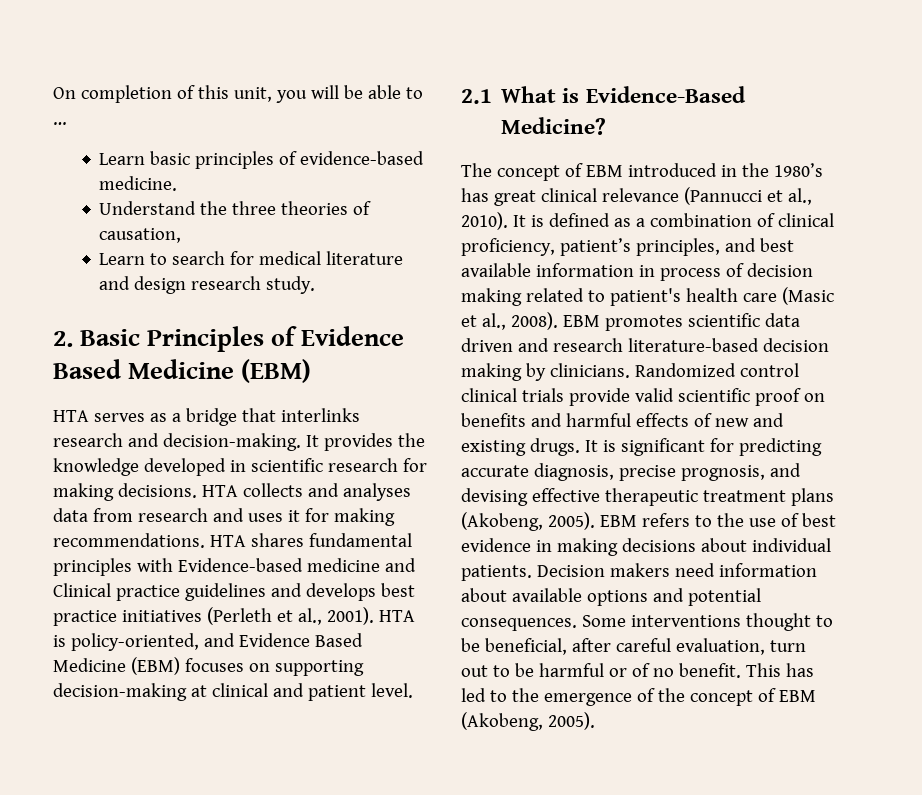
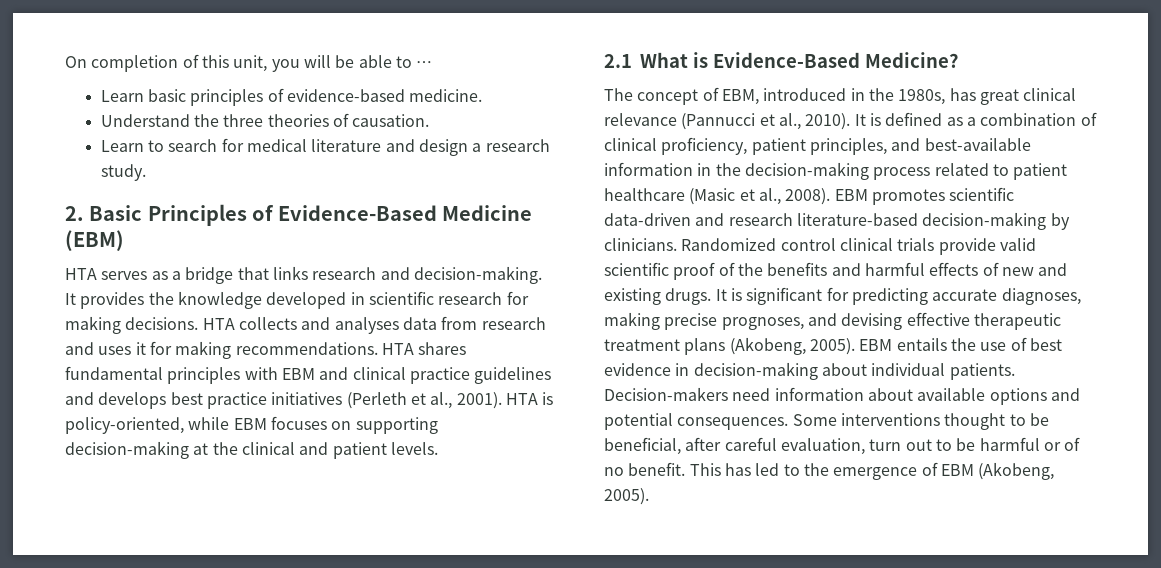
- Understand the three theories of causation,
+ Understand the three theories of causation.
- Learn to search for medical literature and design research study.
+ Learn to search for medical literature and design a research study.
- 2. Basic Principles of Evidence Based Medicine (EBM)
+ 2. Basic Principles of Evidence-Based Medicine (EBM)
- HTA serves as a bridge that interlinks research and decision-making.
+ HTA serves as a bridge that links research and decision-making.
- HTA shares fundamental principles with Evidence-based medicine and Clinical practice guidelines and develops best practice initiatives (Perleth et al., 2001).
+ HTA shares fundamental principles with EBM and clinical practice guidelines and develops best practice initiatives (Perleth et al., 2001).
- HTA is policy-oriented, and Evidence Based Medicine (EBM) focuses on supporting decision-making at clinical and patient level.
+ HTA is policy-oriented, while EBM focuses on supporting decision-making at the clinical and patient levels.
- The concept of EBM introduced in the 1980’s has great clinical relevance (Pannucci et al., 2010).
+ The concept of EBM, introduced in the 1980s, has great clinical relevance (Pannucci et al., 2010).
- It is defined as a combination of clinical proficiency, patient’s principles, and best available information in process of decision making related to patient's health care (Masic et al., 2008).
+ It is defined as a combination of clinical proficiency, patient principles, and best-available information in the decision-making process related to patient healthcare (Masic et al., 2008).
- EBM promotes scientific data driven and research literature-based decision making by clinicians.
+ EBM promotes scientific data-driven and research literature-based decision-making by clinicians.
- Randomized control clinical trials provide valid scientific proof on benefits and harmful effects of new and existing drugs.
+ Randomized control clinical trials provide valid scientific proof of the benefits and harmful effects of new and existing drugs.
- It is significant for predicting accurate diagnosis, precise prognosis, and devising effective therapeutic treatment plans (Akobeng, 2005).
+ It is significant for predicting accurate diagnoses, making precise prognoses, and devising effective therapeutic treatment plans (Akobeng, 2005).
- EBM refers to the use of best evidence in making decisions about individual patients.
+ EBM entails the use of best evidence in decision-making about individual patients.
- Decision makers need information about available options and potential consequences.
+ Decision-makers need information about available options and potential consequences.
- This has led to the emergence of the concept of EBM (Akobeng, 2005).
+ This has led to the emergence of EBM (Akobeng, 2005).

